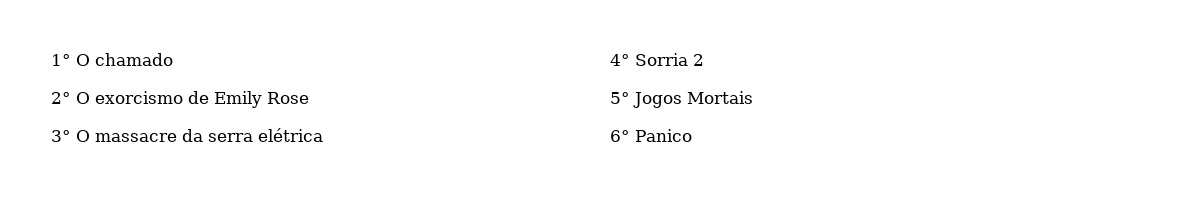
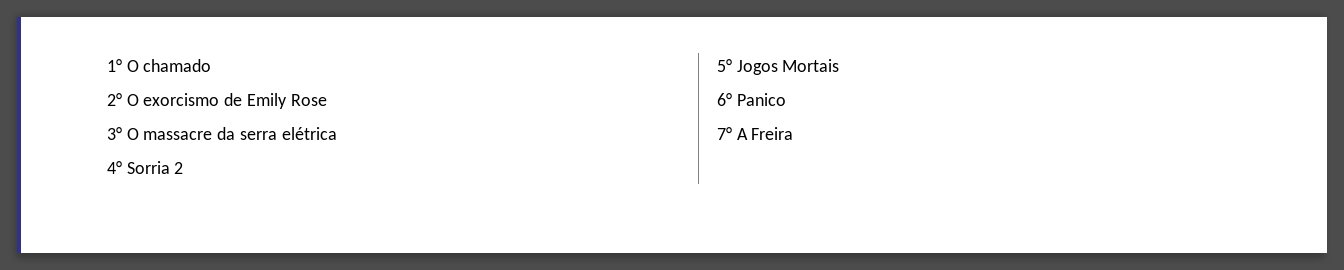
+ 7° A Freira

